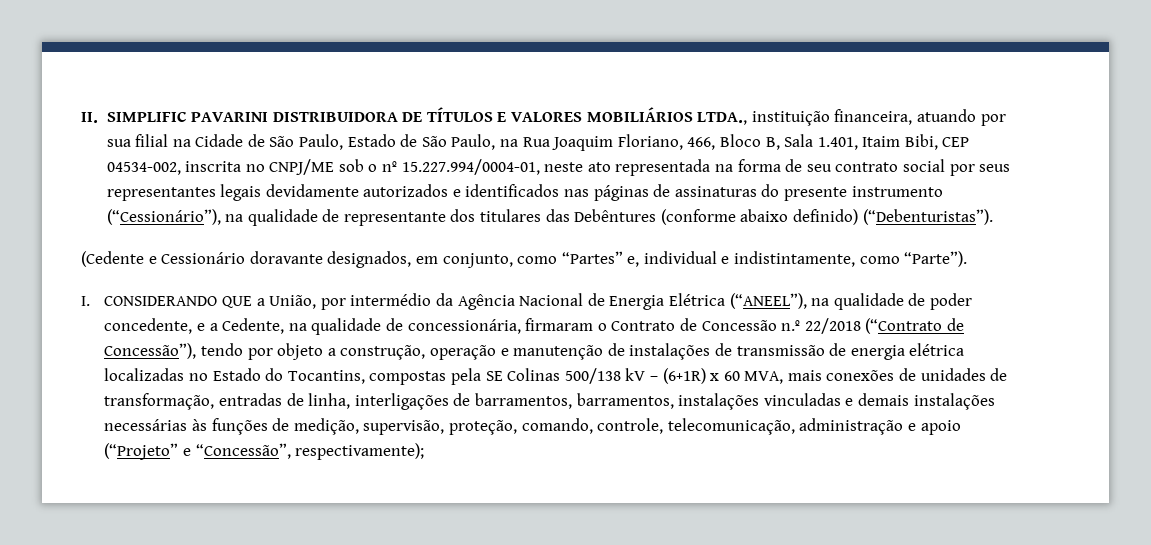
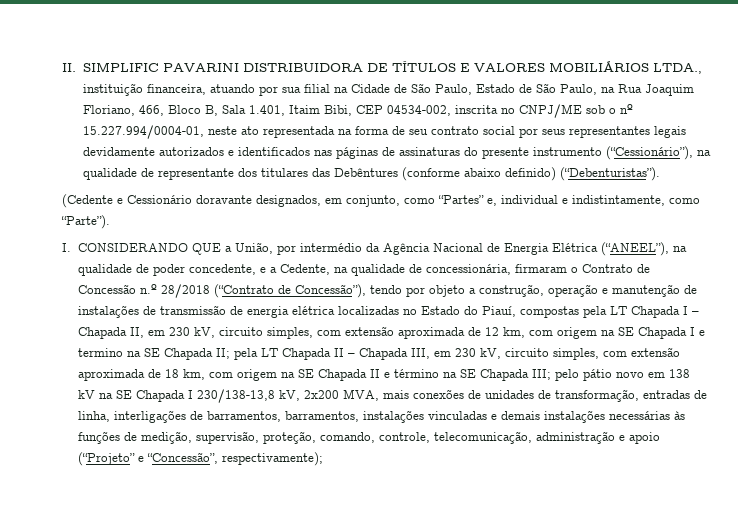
- I. CONSIDERANDO QUE a União, por intermédio da Agência Nacional de Energia Elétrica (“ANEEL”), na qualidade de poder concedente, e a Cedente, na qualidade de concessionária, firmaram o Contrato de Concessão n.º 22/2018 (“Contrato de Concessão”), tendo por objeto a construção, operação e manutenção de instalações de transmissão de energia elétrica localizadas no Estado do Tocantins, compostas pela SE Colinas 500/138 kV – (6+1R) x 60 MVA, mais conexões de unidades de transformação, entradas de linha, interligações de barramentos, barramentos, instalações vinculadas e demais instalações necessárias às funções de medição, supervisão, proteção, comando, controle, telecomunicação, administração e apoio (“Projeto” e “Concessão”, respectivamente);
+ I. CONSIDERANDO QUE a União, por intermédio da Agência Nacional de Energia Elétrica (“ANEEL”), na qualidade de poder concedente, e a Cedente, na qualidade de concessionária, firmaram o Contrato de Concessão n.º 28/2018 (“Contrato de Concessão”), tendo por objeto a construção, operação e manutenção de instalações de transmissão de energia elétrica localizadas no Estado do Piauí, compostas pela LT Chapada I – Chapada II, em 230 kV, circuito simples, com extensão aproximada de 12 km, com origem na SE Chapada I e termino na SE Chapada II; pela LT Chapada II – Chapada III, em 230 kV, circuito simples, com extensão aproximada de 18 km, com origem na SE Chapada II e término na SE Chapada III; pelo pátio novo em 138 kV na SE Chapada I 230/138-13,8 kV, 2x200 MVA, mais conexões de unidades de transformação, entradas de linha, interligações de barramentos, barramentos, instalações vinculadas e demais instalações necessárias às funções de medição, supervisão, proteção, comando, controle, telecomunicação, administração e apoio (“Projeto” e “Concessão”, respectivamente);

